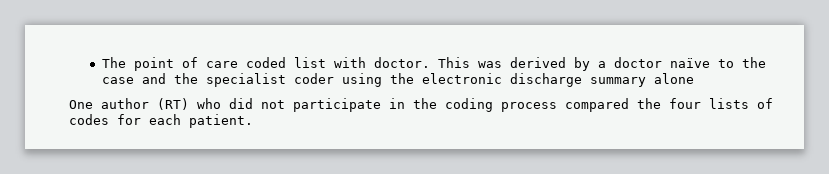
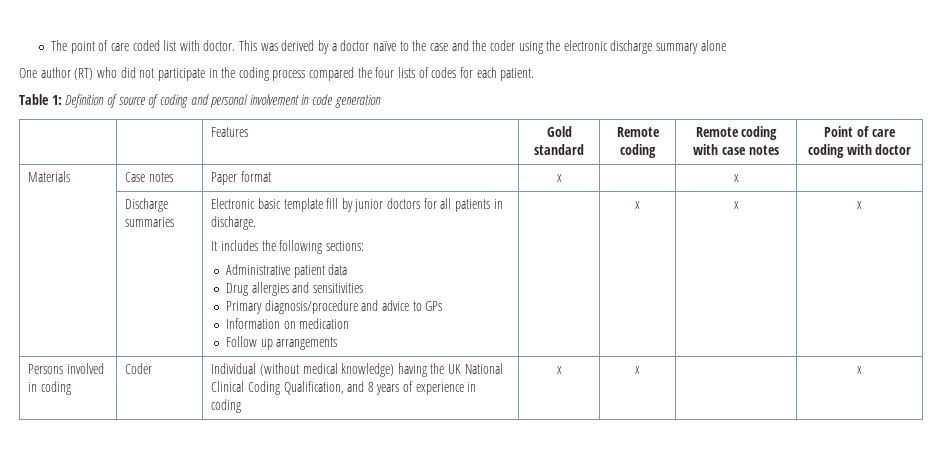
- This was derived by a doctor naïve to the case and the specialist coder using the electronic discharge summary alone
+ This was derived by a doctor naïve to the case and the coder using the electronic discharge summary alone
+ Table 1: Definition of source of coding and personal involvement in code generation
+ | | Features | Gold standard | Remote coding | Remote coding with case notes | Point of care coding with doctor
+ Materials | Case notes | Paper format | x | | x |
+ | Discharge summaries | Electronic basic template fill by junior doctors for all patients in discharge.
+ It includes the following sections:
+ Administrative patient data
+ Drug allergies and sensitivities
+ Primary diagnosis/procedure and advice to GPs
+ Information on medication
+ Follow up arrangements | | x | x | x
+ Persons involved in coding | Coder | Individual (without medical knowledge) having the UK National Clinical Coding Qualification, and 8 years of experience in coding | x | x | | x

